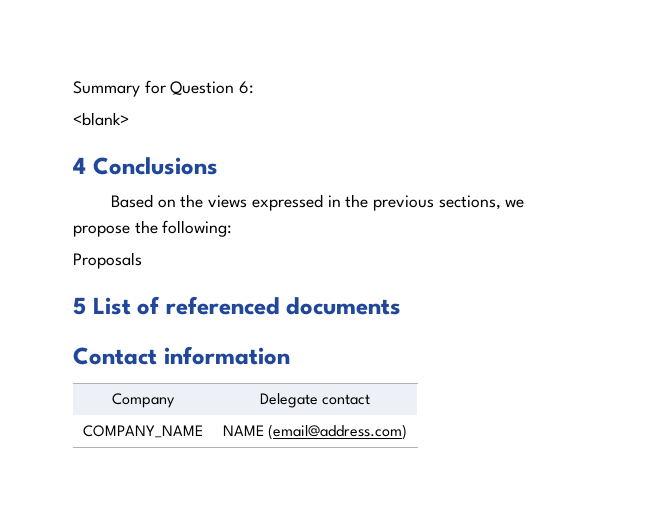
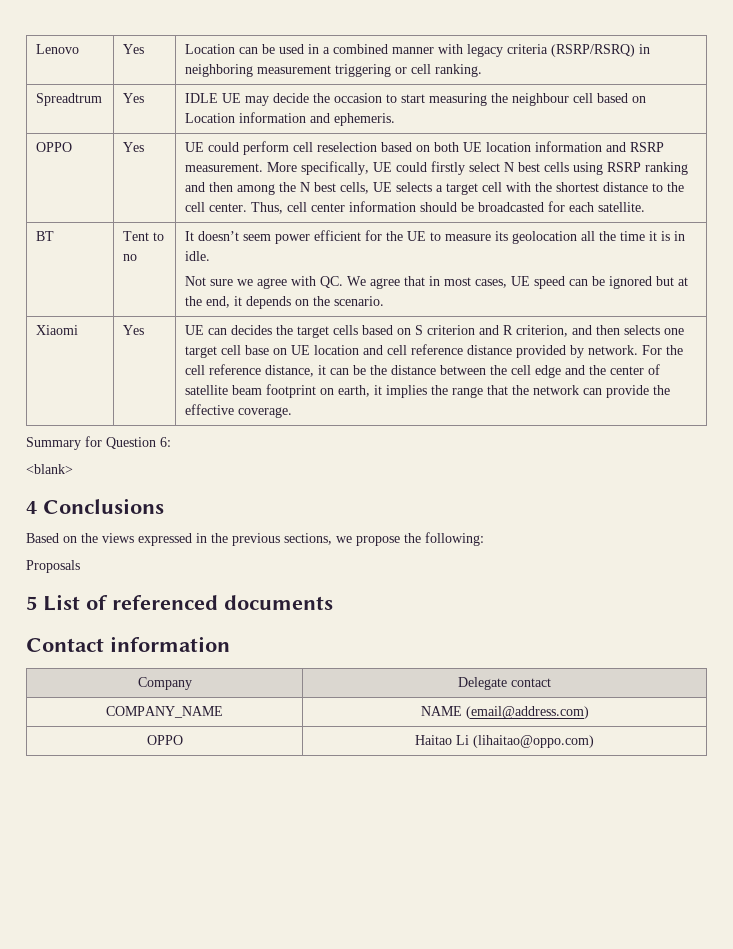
+ Lenovo | Yes | Location can be used in a combined manner with legacy criteria (RSRP/RSRQ) in neighboring measurement triggering or cell ranking.
+ Spreadtrum | Yes | IDLE UE may decide the occasion to start measuring the neighbour cell based on Location information and ephemeris.
+ OPPO | Yes | UE could perform cell reselection based on both UE location information and RSRP measurement. More specifically, UE could firstly select N best cells using RSRP ranking and then among the N best cells, UE selects a target cell with the shortest distance to the cell center. Thus, cell center information should be broadcasted for each satellite.
+ BT | Tent to no | It doesn’t seem power efficient for the UE to measure its geolocation all the time it is in idle.
+ Not sure we agree with QC. We agree that in most cases, UE speed can be ignored but at the end, it depends on the scenario.
+ Xiaomi | Yes | UE can decides the target cells based on S criterion and R criterion, and then selects one target cell base on UE location and cell reference distance provided by network. For the cell reference distance, it can be the distance between the cell edge and the center of satellite beam footprint on earth, it implies the range that the network can provide the effective coverage.
+ OPPO | Haitao Li (lihaitao@oppo.com)

